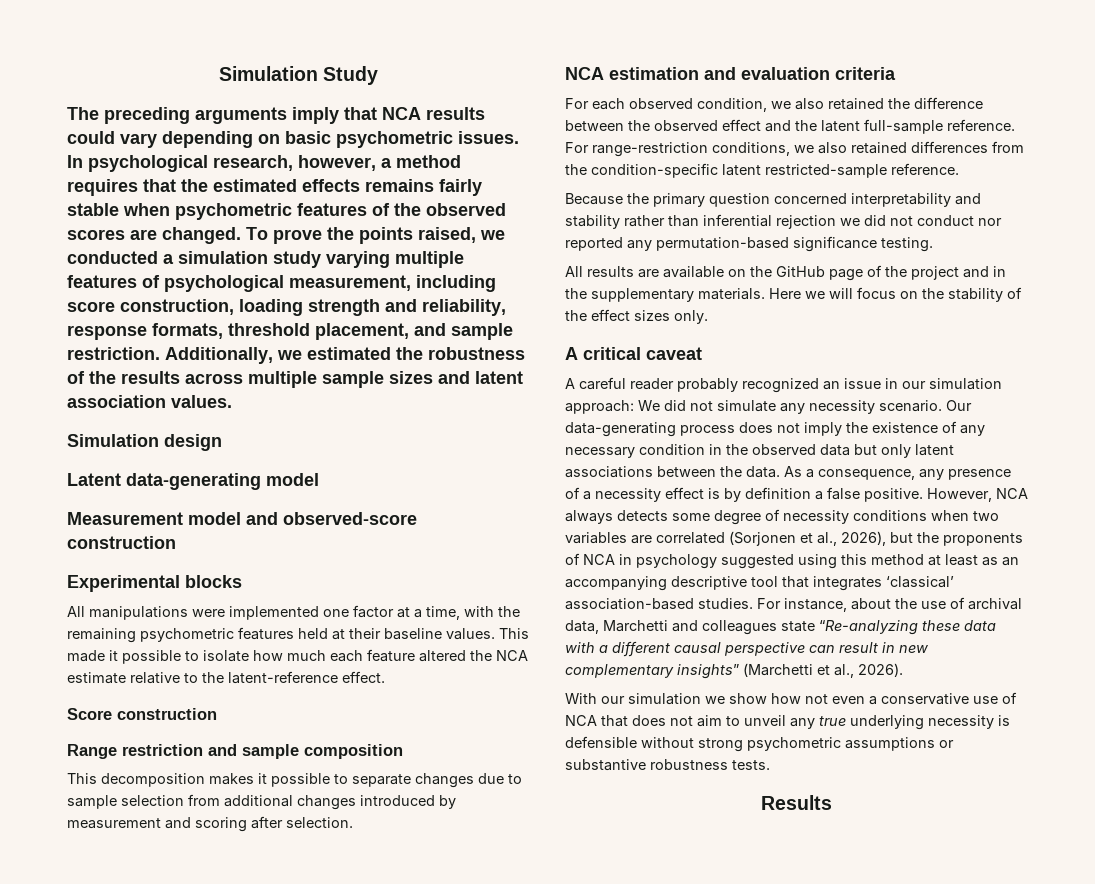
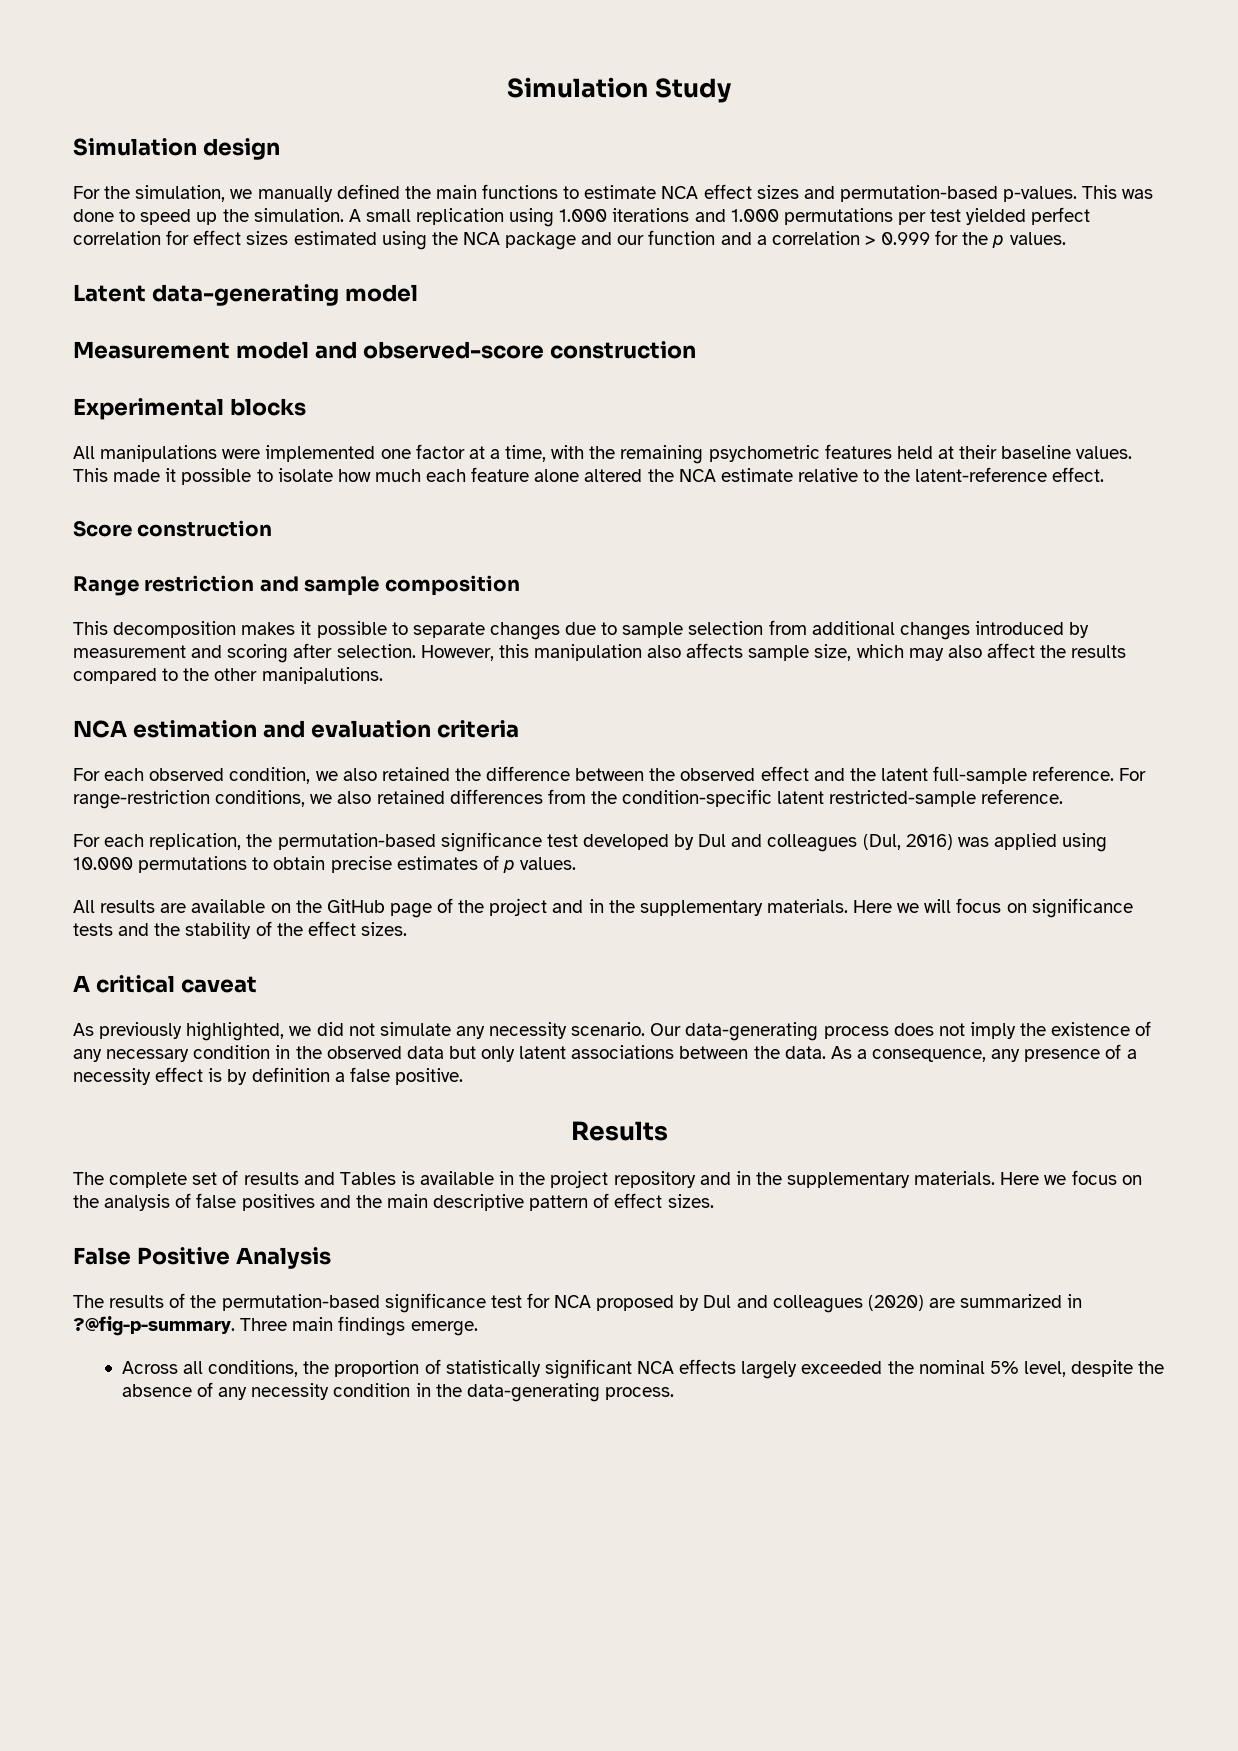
- The preceding arguments imply that NCA results could vary depending on basic psychometric issues. In psychological research, however, a method requires that the estimated effects remains fairly stable when psychometric features of the observed scores are changed. To prove the points raised, we conducted a simulation study varying multiple features of psychological measurement, including score construction, loading strength and reliability, response formats, threshold placement, and sample restriction. Additionally, we estimated the robustness of the results across multiple sample sizes and latent association values.
  Simulation design
+ For the simulation, we manually defined the main functions to estimate NCA effect sizes and permutation-based p-values. This was done to speed up the simulation. A small replication using 1.000 iterations and 1.000 permutations per test yielded perfect correlation for effect sizes estimated using the NCA package and our function and a correlation > 0.999 for the p values.
- This made it possible to isolate how much each feature altered the NCA estimate relative to the latent-reference effect.
+ This made it possible to isolate how much each feature alone altered the NCA estimate relative to the latent-reference effect.
+ However, this manipulation also affects sample size, which may also affect the results compared to the other manipalutions.
- Because the primary question concerned interpretability and stability rather than inferential rejection we did not conduct nor reported any permutation-based significance testing.
+ For each replication, the permutation-based significance test developed by Dul and colleagues (Dul, 2016) was applied using 10.000 permutations to obtain precise estimates of p values.
- Here we will focus on the stability of the effect sizes only.
+ Here we will focus on significance tests and the stability of the effect sizes.
- A careful reader probably recognized an issue in our simulation approach: We did not simulate any necessity scenario.
+ As previously highlighted, we did not simulate any necessity scenario.
- As a consequence, any presence of a necessity effect is by definition a false positive. However, NCA always detects some degree of necessity conditions when two variables are correlated (Sorjonen et al., 2026), but the proponents of NCA in psychology suggested using this method at least as an accompanying descriptive tool that integrates ‘classical’ association-based studies. For instance, about the use of archival data, Marchetti and colleagues state “Re-analyzing these data with a different causal perspective can result in new complementary insights” (Marchetti et al., 2026).
- With our simulation we show how not even a conservative use of NCA that does not aim to unveil any true underlying necessity is defensible without strong psychometric assumptions or substantive robustness tests.
+ As a consequence, any presence of a necessity effect is by definition a false positive.
  Results
+ The complete set of results and Tables is available in the project repository and in the supplementary materials. Here we focus on the analysis of false positives and the main descriptive pattern of effect sizes.
+ False Positive Analysis
+ The results of the permutation-based significance test for NCA proposed by Dul and colleagues (2020) are summarized in ?@fig-p-summary. Three main findings emerge.
+ Across all conditions, the proportion of statistically significant NCA effects largely exceeded the nominal 5% level, despite the absence of any necessity condition in the data-generating process.

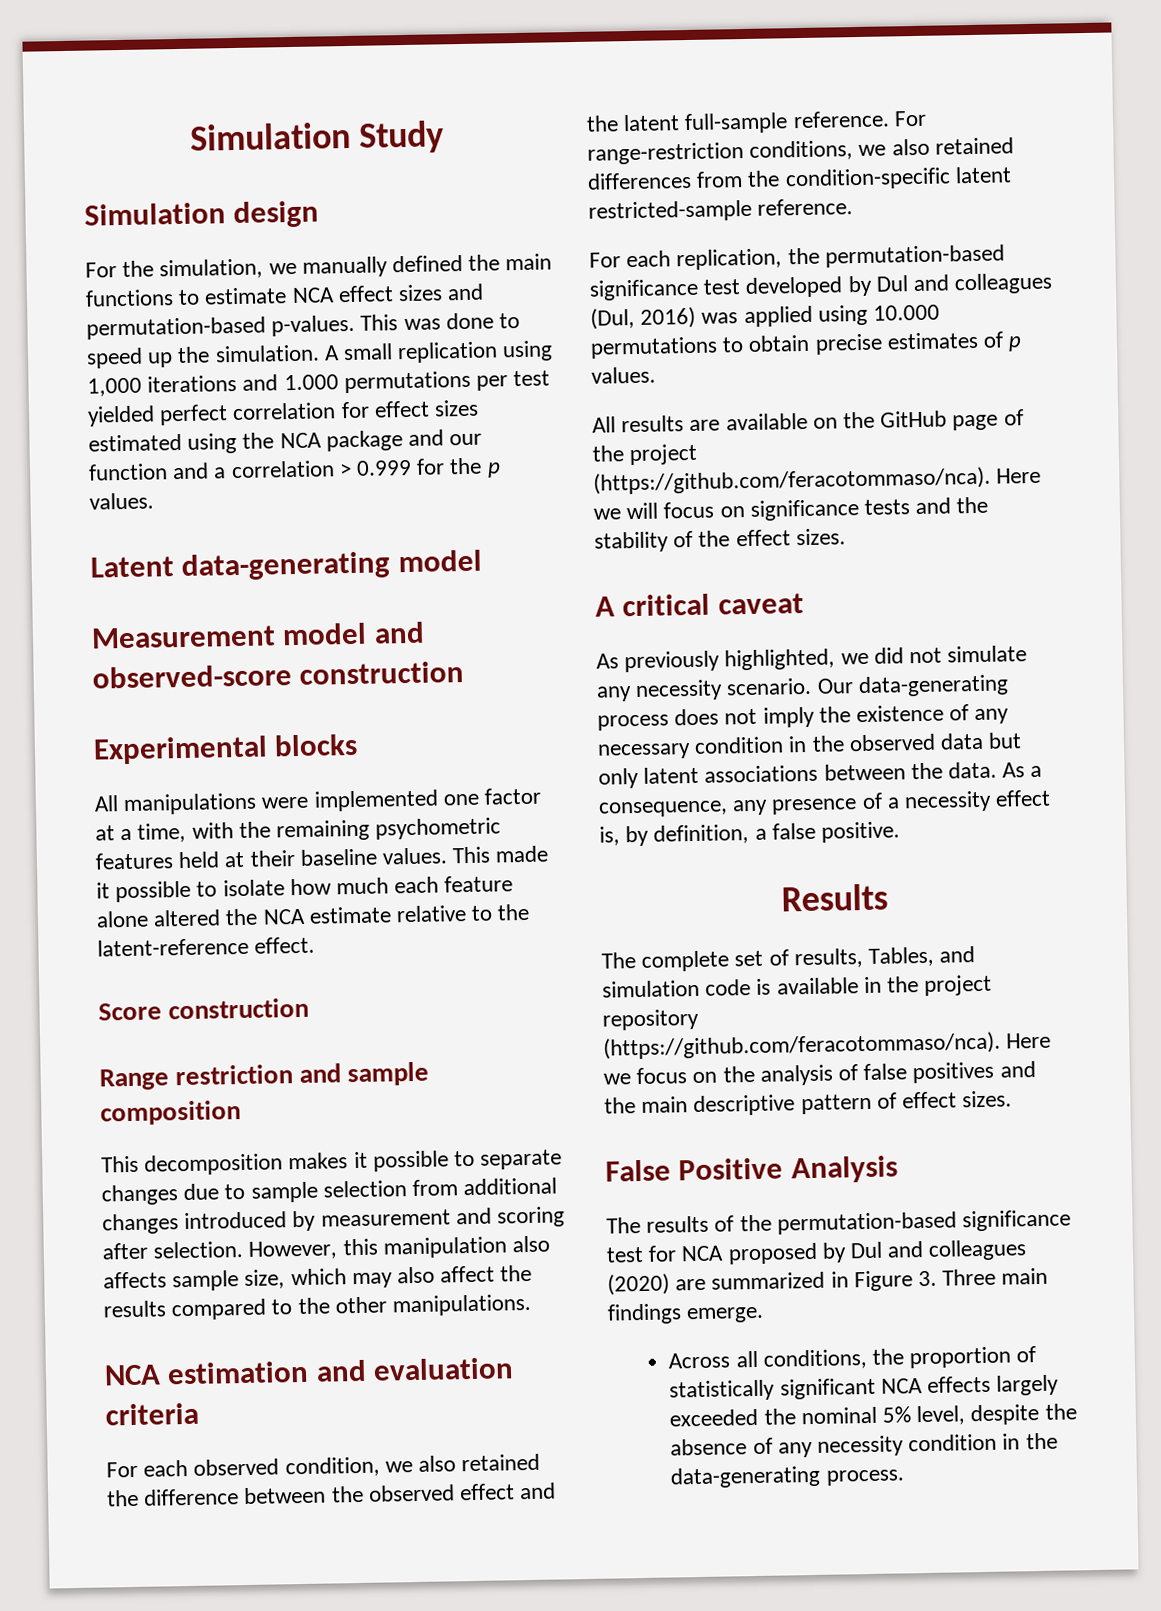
- A small replication using 1.000 iterations and 1.000 permutations per test yielded perfect correlation for effect sizes estimated using the NCA package and our function and a correlation > 0.999 for the p values.
+ A small replication using 1,000 iterations and 1.000 permutations per test yielded perfect correlation for effect sizes estimated using the NCA package and our function and a correlation > 0.999 for the p values.
- However, this manipulation also affects sample size, which may also affect the results compared to the other manipalutions.
+ However, this manipulation also affects sample size, which may also affect the results compared to the other manipulations.
- All results are available on the GitHub page of the project and in the supplementary materials. Here we will focus on significance tests and the stability of the effect sizes.
+ All results are available on the GitHub page of the project (https://github.com/feracotommaso/nca). Here we will focus on significance tests and the stability of the effect sizes.
- As a consequence, any presence of a necessity effect is by definition a false positive.
+ As a consequence, any presence of a necessity effect is, by definition, a false positive.
- The complete set of results and Tables is available in the project repository and in the supplementary materials. Here we focus on the analysis of false positives and the main descriptive pattern of effect sizes.
+ The complete set of results, Tables, and simulation code is available in the project repository (https://github.com/feracotommaso/nca). Here we focus on the analysis of false positives and the main descriptive pattern of effect sizes.
- The results of the permutation-based significance test for NCA proposed by Dul and colleagues (2020) are summarized in ?@fig-p-summary. Three main findings emerge.
+ The results of the permutation-based significance test for NCA proposed by Dul and colleagues (2020) are summarized in Figure 3. Three main findings emerge.

